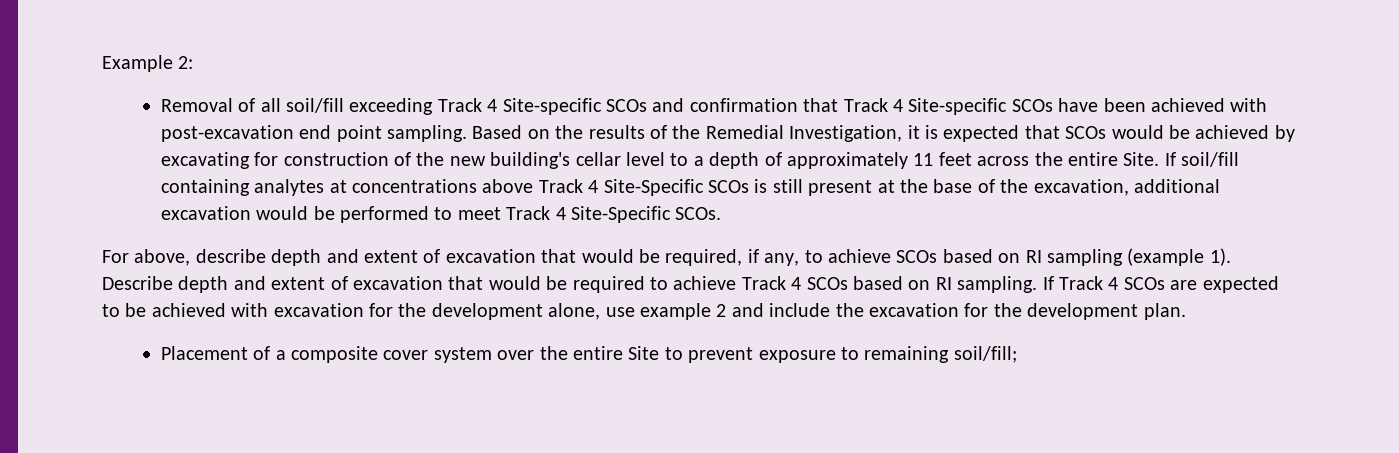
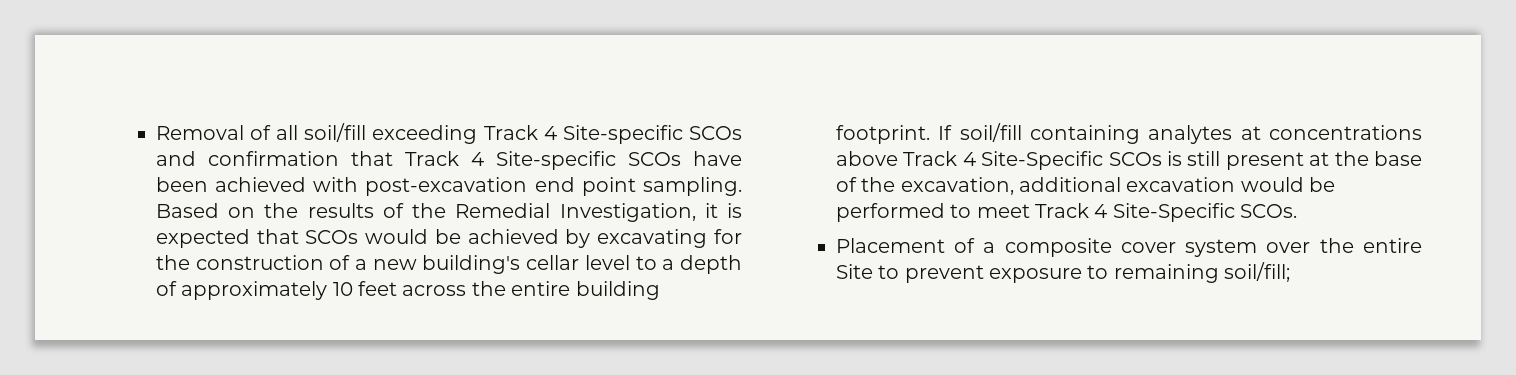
- Example 2:
- Based on the results of the Remedial Investigation, it is expected that SCOs would be achieved by excavating for construction of the new building's cellar level to a depth of approximately 11 feet across the entire Site.
+ Based on the results of the Remedial Investigation, it is expected that SCOs would be achieved by excavating for the construction of a new building's cellar level to a depth of approximately 10 feet across the entire building footprint.
- For above, describe depth and extent of excavation that would be required, if any, to achieve SCOs based on RI sampling (example 1). Describe depth and extent of excavation that would be required to achieve Track 4 SCOs based on RI sampling. If Track 4 SCOs are expected to be achieved with excavation for the development alone, use example 2 and include the excavation for the development plan.

